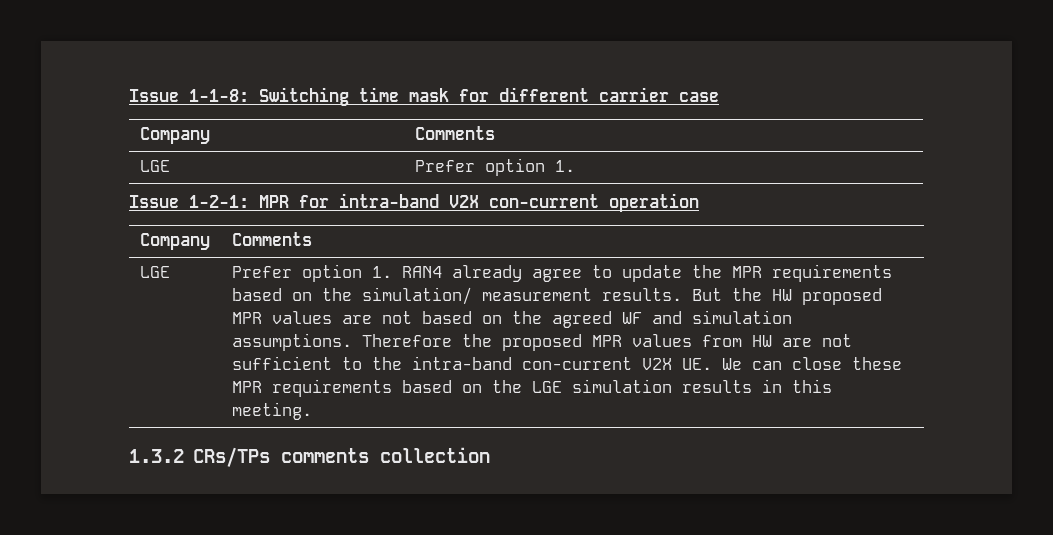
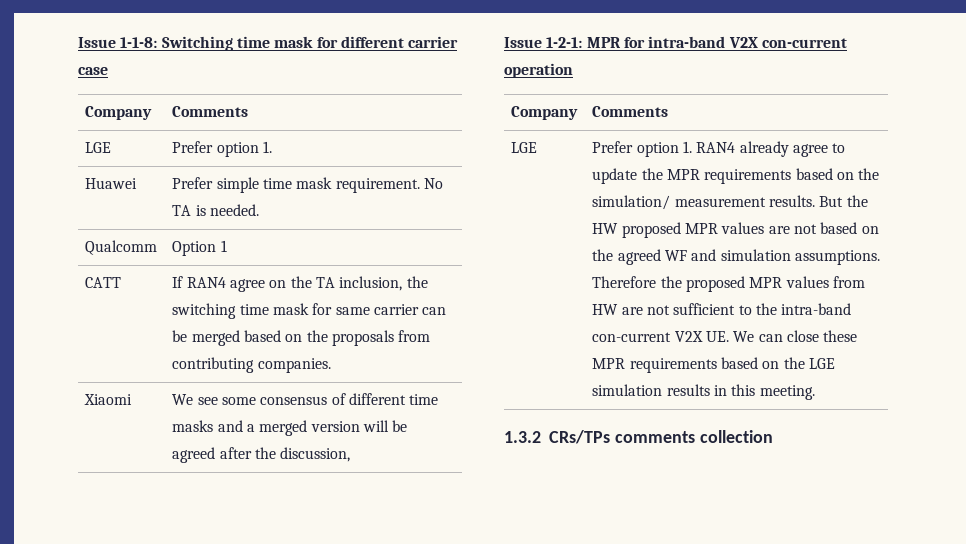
+ Huawei | Prefer simple time mask requirement. No TA is needed.
+ Qualcomm | Option 1
+ CATT | If RAN4 agree on the TA inclusion, the switching time mask for same carrier can be merged based on the proposals from contributing companies.
+ Xiaomi | We see some consensus of different time masks and a merged version will be agreed after the discussion,

